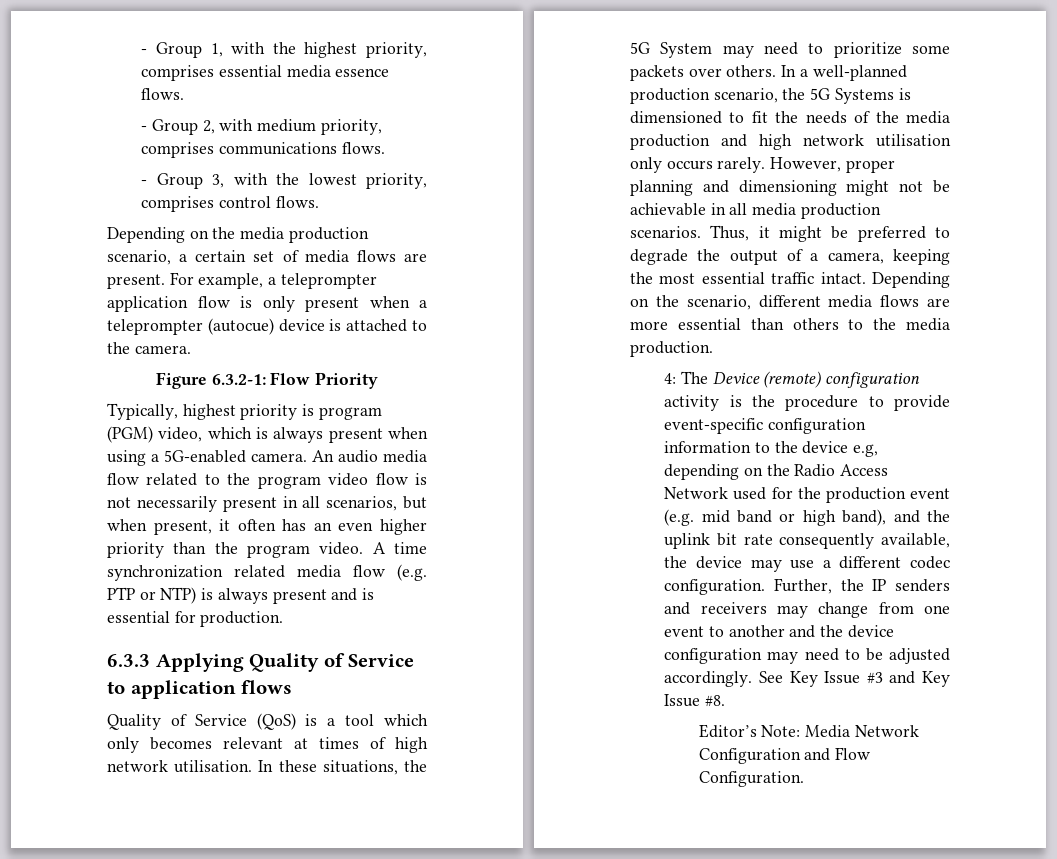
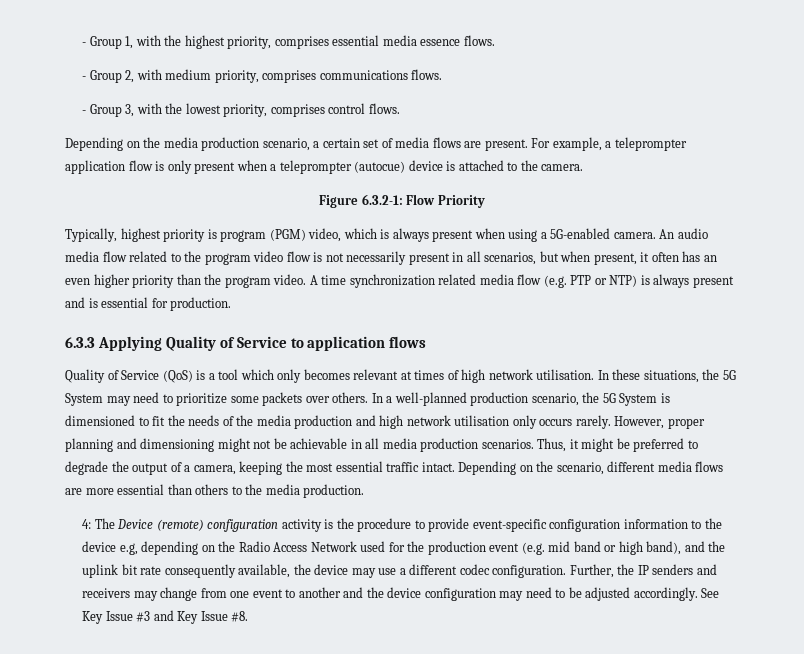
- In a well-planned production scenario, the 5G Systems is dimensioned to fit the needs of the media production and high network utilisation only occurs rarely.
+ In a well-planned production scenario, the 5G System is dimensioned to fit the needs of the media production and high network utilisation only occurs rarely.
- Editor’s Note: Media Network Configuration and Flow Configuration.

